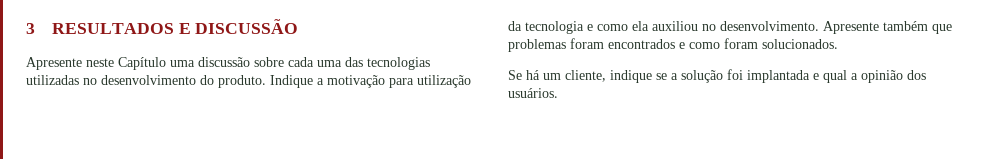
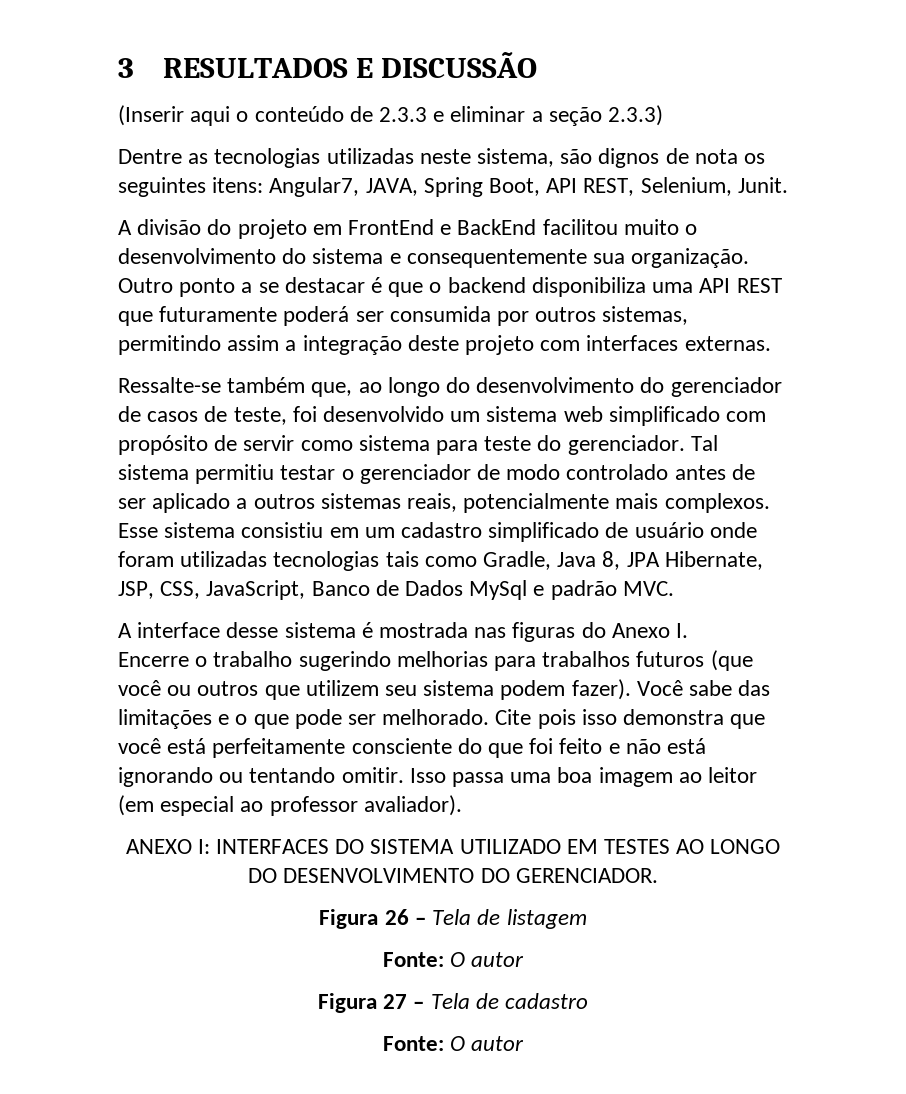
- Apresente neste Capítulo uma discussão sobre cada uma das tecnologias utilizadas no desenvolvimento do produto. Indique a motivação para utilização da tecnologia e como ela auxiliou no desenvolvimento. Apresente também que problemas foram encontrados e como foram solucionados.
- Se há um cliente, indique se a solução foi implantada e qual a opinião dos usuários.
+ (Inserir aqui o conteúdo de 2.3.3 e eliminar a seção 2.3.3)
+ Dentre as tecnologias utilizadas neste sistema, são dignos de nota os seguintes itens: Angular7, JAVA, Spring Boot, API REST, Selenium, Junit.
+ A divisão do projeto em FrontEnd e BackEnd facilitou muito o desenvolvimento do sistema e consequentemente sua organização. Outro ponto a se destacar é que o backend disponibiliza uma API REST que futuramente poderá ser consumida por outros sistemas, permitindo assim a integração deste projeto com interfaces externas.
+ Ressalte-se também que, ao longo do desenvolvimento do gerenciador de casos de teste, foi desenvolvido um sistema web simplificado com propósito de servir como sistema para teste do gerenciador. Tal sistema permitiu testar o gerenciador de modo controlado antes de ser aplicado a outros sistemas reais, potencialmente mais complexos. Esse sistema consistiu em um cadastro simplificado de usuário onde foram utilizadas tecnologias tais como Gradle, Java 8, JPA Hibernate, JSP, CSS, JavaScript, Banco de Dados MySql e padrão MVC.
+ A interface desse sistema é mostrada nas figuras do Anexo I.
+ Encerre o trabalho sugerindo melhorias para trabalhos futuros (que você ou outros que utilizem seu sistema podem fazer). Você sabe das limitações e o que pode ser melhorado. Cite pois isso demonstra que você está perfeitamente consciente do que foi feito e não está ignorando ou tentando omitir. Isso passa uma boa imagem ao leitor (em especial ao professor avaliador).
+ ANEXO I: INTERFACES DO SISTEMA UTILIZADO EM TESTES AO LONGO DO DESENVOLVIMENTO DO GERENCIADOR.
+ Figura 26 – Tela de listagem
+ Fonte: O autor
+ Figura 27 – Tela de cadastro
+ Fonte: O autor

